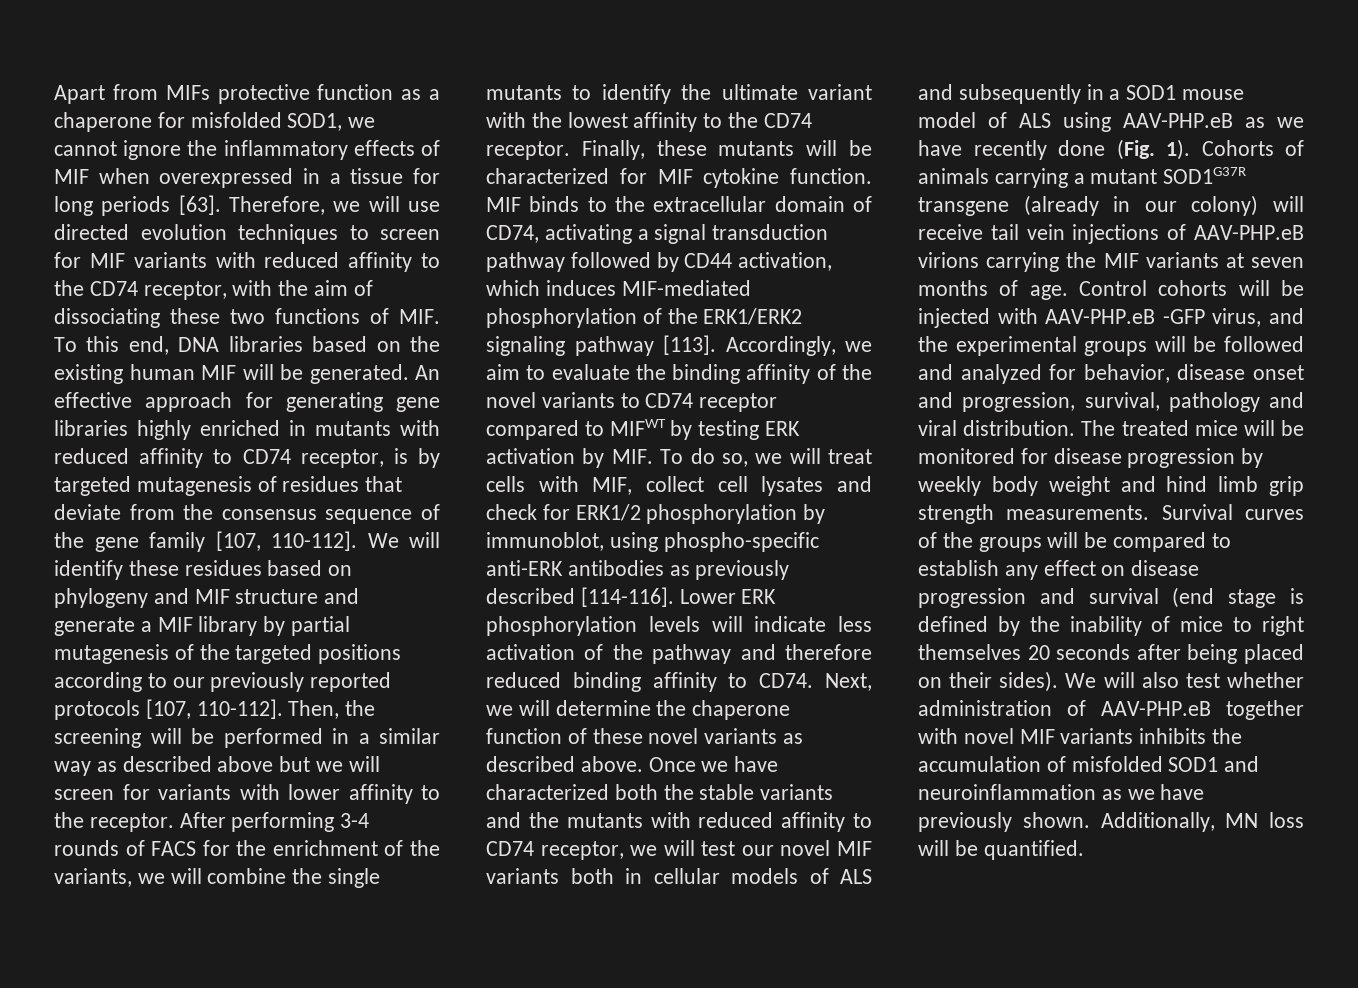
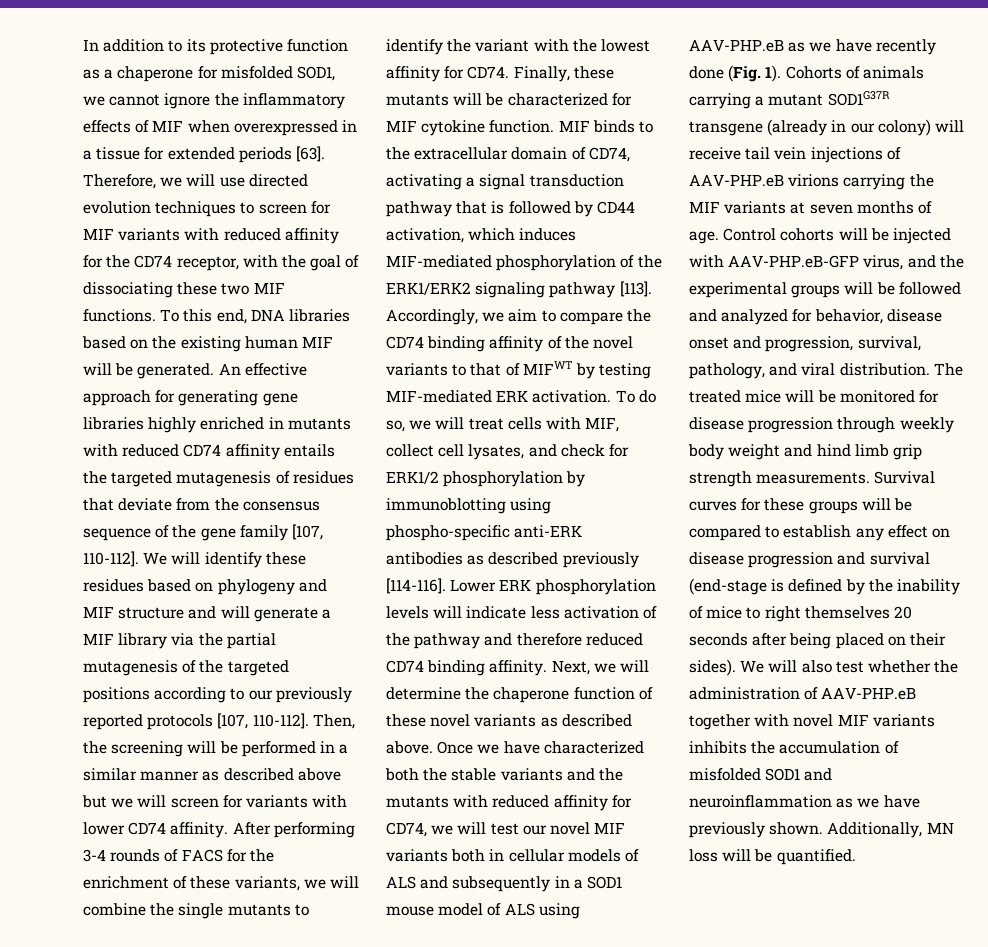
- Apart from MIFs protective function as a chaperone for misfolded SOD1, we cannot ignore the inflammatory effects of MIF when overexpressed in a tissue for long periods [63].
+ In addition to its protective function as a chaperone for misfolded SOD1, we cannot ignore the inflammatory effects of MIF when overexpressed in a tissue for extended periods [63].
- Therefore, we will use directed evolution techniques to screen for MIF variants with reduced affinity to the CD74 receptor, with the aim of dissociating these two functions of MIF. To this end, DNA libraries based on the existing human MIF will be generated.
+ Therefore, we will use directed evolution techniques to screen for MIF variants with reduced affinity for the CD74 receptor, with the goal of dissociating these two MIF functions. To this end, DNA libraries based on the existing human MIF will be generated.
- An effective approach for generating gene libraries highly enriched in mutants with reduced affinity to CD74 receptor, is by targeted mutagenesis of residues that deviate from the consensus sequence of the gene family [107, 110-112].
+ An effective approach for generating gene libraries highly enriched in mutants with reduced CD74 affinity entails the targeted mutagenesis of residues that deviate from the consensus sequence of the gene family [107, 110-112].
- We will identify these residues based on phylogeny and MIF structure and generate a MIF library by partial mutagenesis of the targeted positions according to our previously reported protocols [107, 110-112].
+ We will identify these residues based on phylogeny and MIF structure and will generate a MIF library via the partial mutagenesis of the targeted positions according to our previously reported protocols [107, 110-112].
- Then, the screening will be performed in a similar way as described above but we will screen for variants with lower affinity to the receptor.
+ Then, the screening will be performed in a similar manner as described above but we will screen for variants with lower CD74 affinity.
- After performing 3-4 rounds of FACS for the enrichment of the variants, we will combine the single mutants to identify the ultimate variant with the lowest affinity to the CD74 receptor.
+ After performing 3-4 rounds of FACS for the enrichment of these variants, we will combine the single mutants to identify the variant with the lowest affinity for CD74.
- MIF binds to the extracellular domain of CD74, activating a signal transduction pathway followed by CD44 activation, which induces MIF-mediated phosphorylation of the ERK1/ERK2 signaling pathway [113].
+ MIF binds to the extracellular domain of CD74, activating a signal transduction pathway that is followed by CD44 activation, which induces MIF-mediated phosphorylation of the ERK1/ERK2 signaling pathway [113].
- Accordingly, we aim to evaluate the binding affinity of the novel variants to CD74 receptor compared to MIFWT by testing ERK activation by MIF. To do so, we will treat cells with MIF, collect cell lysates and check for ERK1/2 phosphorylation by immunoblot, using phospho-specific anti-ERK antibodies as previously described [114-116].
+ Accordingly, we aim to compare the CD74 binding affinity of the novel variants to that of MIFWT by testing MIF-mediated ERK activation. To do so, we will treat cells with MIF, collect cell lysates, and check for ERK1/2 phosphorylation by immunoblotting using phospho-specific anti-ERK antibodies as described previously [114-116].
- Lower ERK phosphorylation levels will indicate less activation of the pathway and therefore reduced binding affinity to CD74.
+ Lower ERK phosphorylation levels will indicate less activation of the pathway and therefore reduced CD74 binding affinity.
- Once we have characterized both the stable variants and the mutants with reduced affinity to CD74 receptor, we will test our novel MIF variants both in cellular models of ALS and subsequently in a SOD1 mouse model of ALS using AAV-PHP.eB as we have recently done (Fig. 1).
+ Once we have characterized both the stable variants and the mutants with reduced affinity for CD74, we will test our novel MIF variants both in cellular models of ALS and subsequently in a SOD1 mouse model of ALS using AAV-PHP.eB as we have recently done (Fig. 1).
- Control cohorts will be injected with AAV-PHP.eB -GFP virus, and the experimental groups will be followed and analyzed for behavior, disease onset and progression, survival, pathology and viral distribution.
+ Control cohorts will be injected with AAV-PHP.eB-GFP virus, and the experimental groups will be followed and analyzed for behavior, disease onset and progression, survival, pathology, and viral distribution.
- The treated mice will be monitored for disease progression by weekly body weight and hind limb grip strength measurements.
+ The treated mice will be monitored for disease progression through weekly body weight and hind limb grip strength measurements.
- Survival curves of the groups will be compared to establish any effect on disease progression and survival (end stage is defined by the inability of mice to right themselves 20 seconds after being placed on their sides).
+ Survival curves for these groups will be compared to establish any effect on disease progression and survival (end-stage is defined by the inability of mice to right themselves 20 seconds after being placed on their sides).
- We will also test whether administration of AAV-PHP.eB together with novel MIF variants inhibits the accumulation of misfolded SOD1 and neuroinflammation as we have previously shown.
+ We will also test whether the administration of AAV-PHP.eB together with novel MIF variants inhibits the accumulation of misfolded SOD1 and neuroinflammation as we have previously shown.

